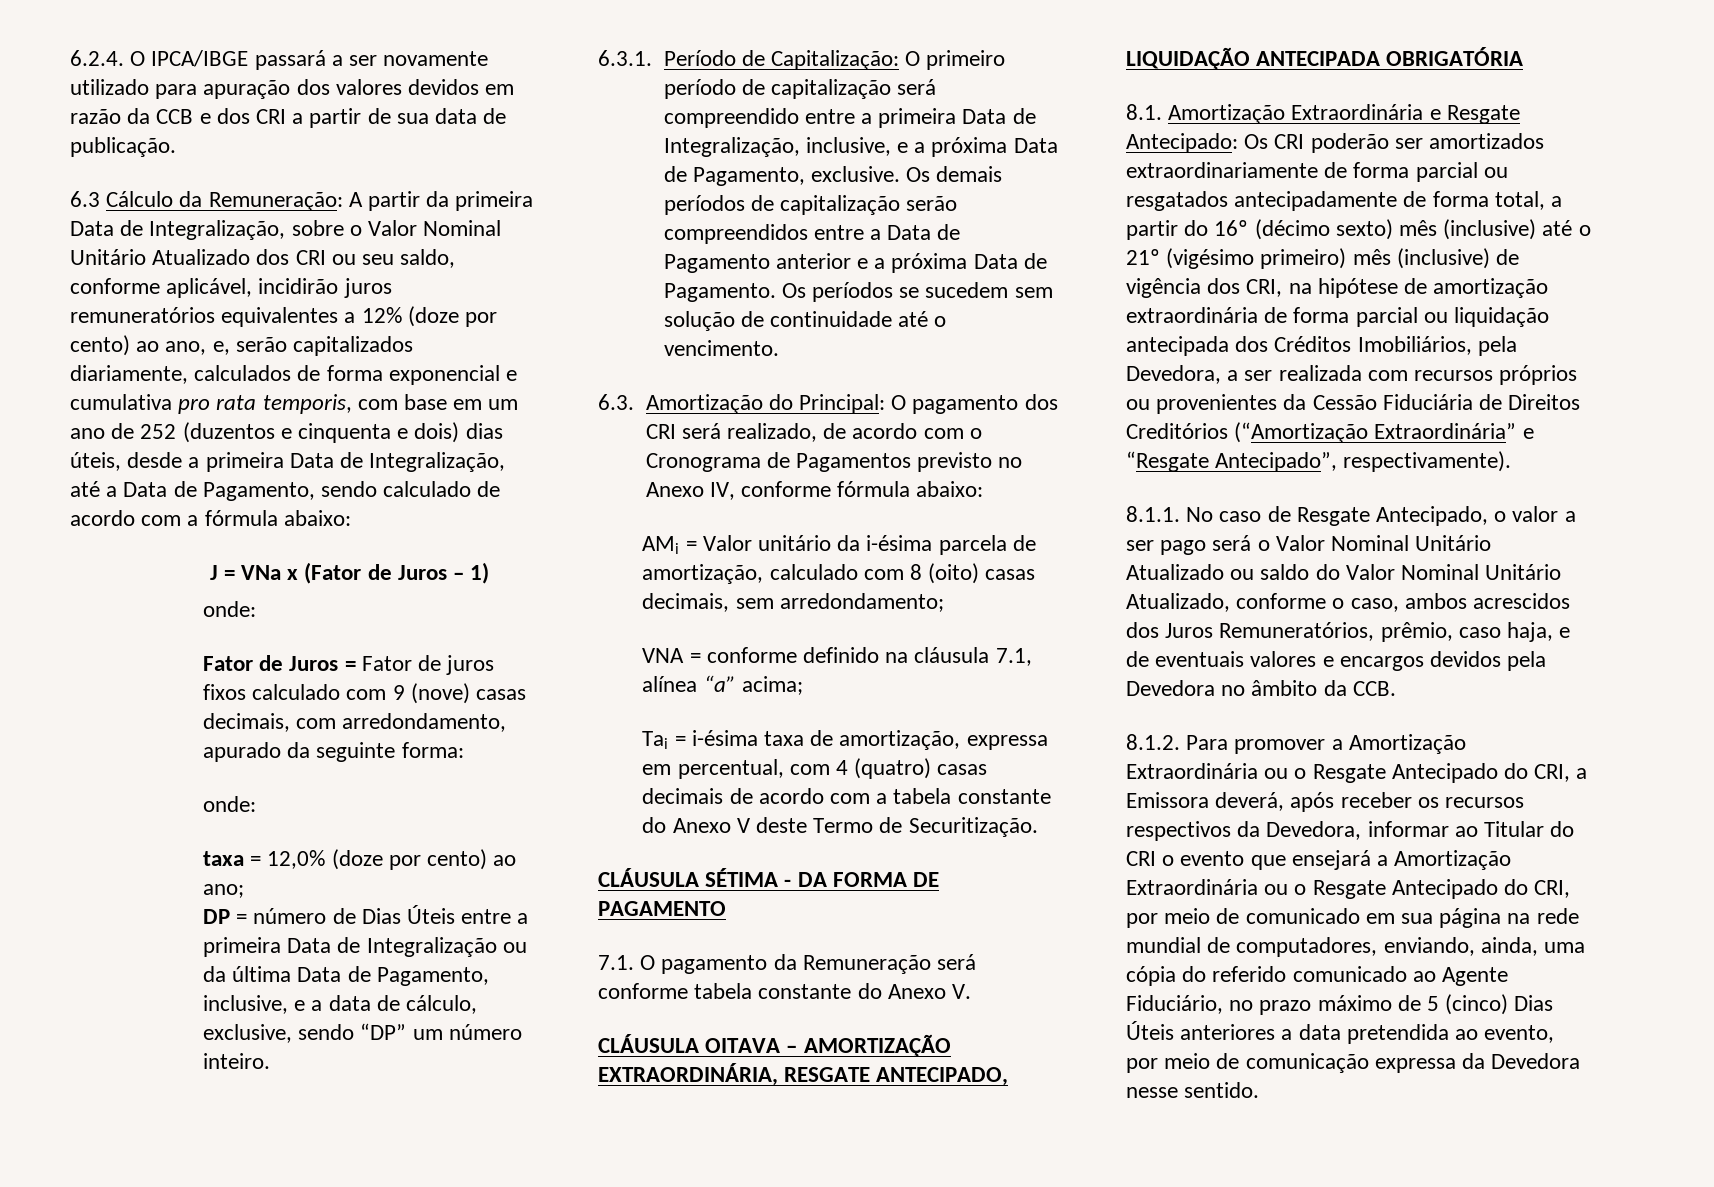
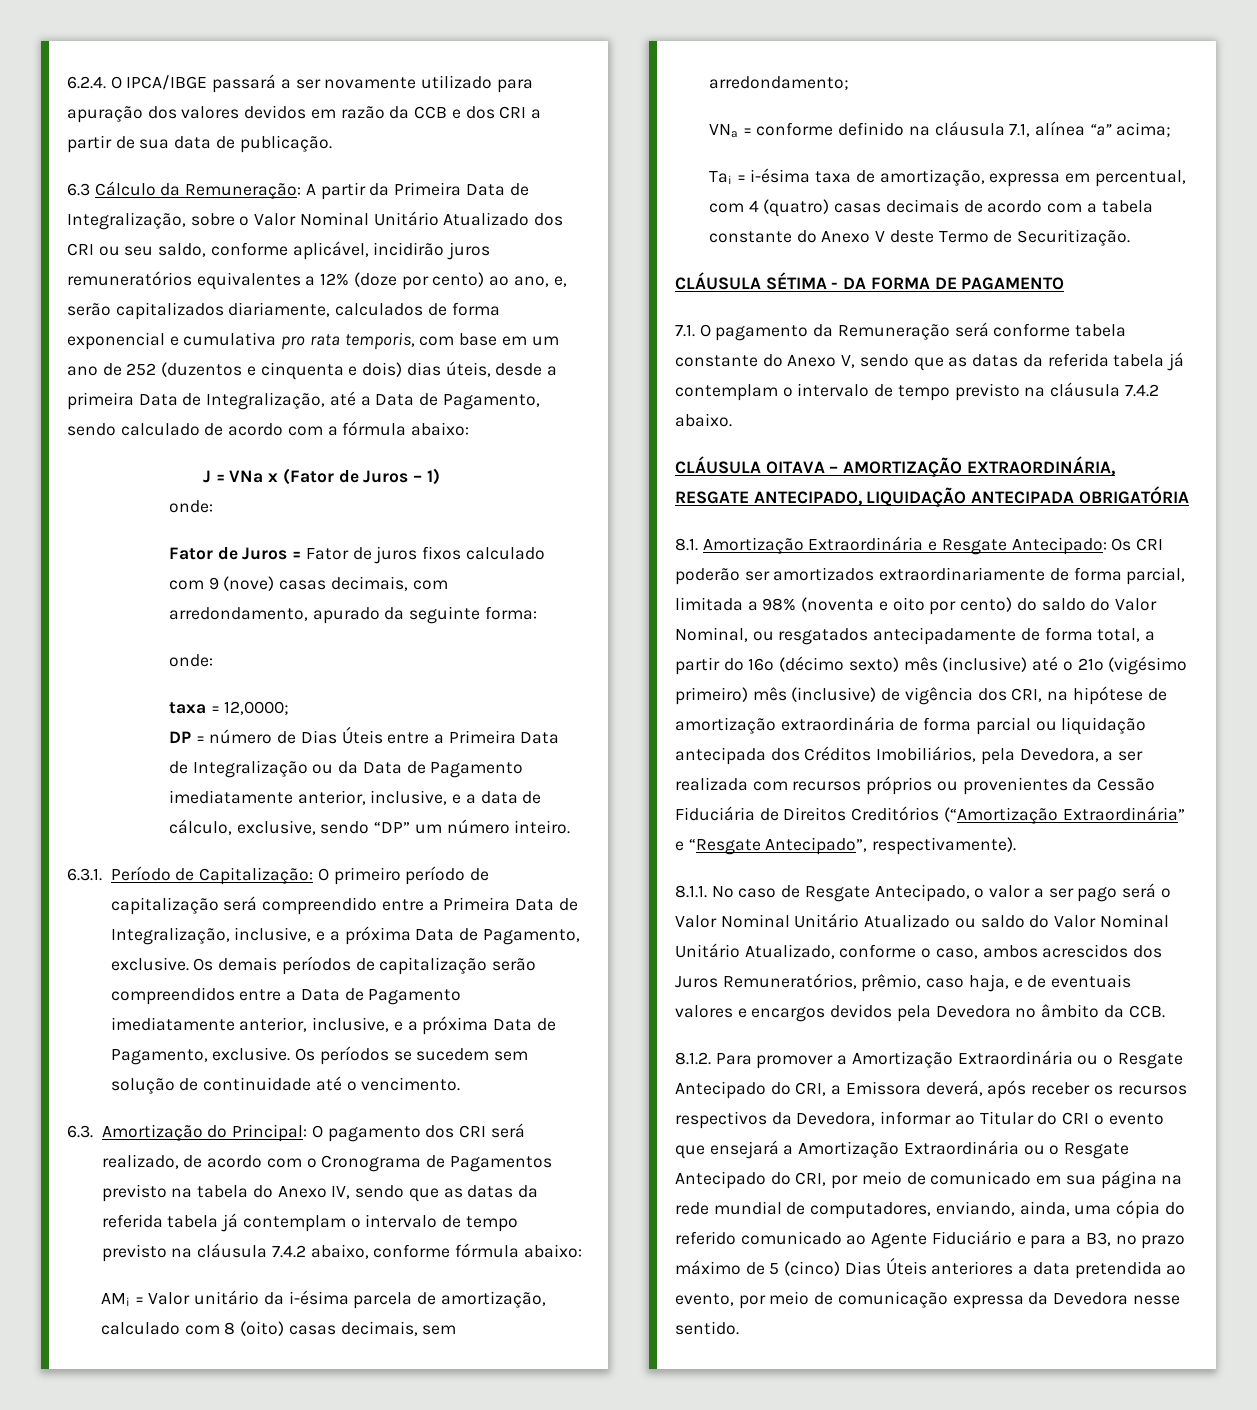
- A partir da primeira Data de Integralização, sobre o Valor Nominal Unitário Atualizado dos CRI ou seu saldo, conforme aplicável, incidirão juros remuneratórios equivalentes a 12% (doze por cento) ao ano, e, serão capitalizados diariamente, calculados de forma exponencial e cumulativa pro rata temporis, com base em um ano de 252 (duzentos e cinquenta e dois) dias úteis, desde a primeira Data de Integralização, até a Data de Pagamento, sendo calculado de acordo com a fórmula abaixo:
+ A partir da Primeira Data de Integralização, sobre o Valor Nominal Unitário Atualizado dos CRI ou seu saldo, conforme aplicável, incidirão juros remuneratórios equivalentes a 12% (doze por cento) ao ano, e, serão capitalizados diariamente, calculados de forma exponencial e cumulativa pro rata temporis, com base em um ano de 252 (duzentos e cinquenta e dois) dias úteis, desde a primeira Data de Integralização, até a Data de Pagamento, sendo calculado de acordo com a fórmula abaixo:
- taxa = 12,0% (doze por cento) ao ano;
+ taxa = 12,0000;
- DP = número de Dias Úteis entre a primeira Data de Integralização ou da última Data de Pagamento, inclusive, e a data de cálculo, exclusive, sendo “DP” um número inteiro.
+ DP = número de Dias Úteis entre a Primeira Data de Integralização ou da Data de Pagamento imediatamente anterior, inclusive, e a data de cálculo, exclusive, sendo “DP” um número inteiro.
- 6.3.1. Período de Capitalização: O primeiro período de capitalização será compreendido entre a primeira Data de Integralização, inclusive, e a próxima Data de Pagamento, exclusive.
+ 6.3.1. Período de Capitalização: O primeiro período de capitalização será compreendido entre a Primeira Data de Integralização, inclusive, e a próxima Data de Pagamento, exclusive.
- Os demais períodos de capitalização serão compreendidos entre a Data de Pagamento anterior e a próxima Data de Pagamento.
+ Os demais períodos de capitalização serão compreendidos entre a Data de Pagamento imediatamente anterior, inclusive, e a próxima Data de Pagamento, exclusive.
- 6.3. Amortização do Principal: O pagamento dos CRI será realizado, de acordo com o Cronograma de Pagamentos previsto no Anexo IV, conforme fórmula abaixo:
+ 6.3. Amortização do Principal: O pagamento dos CRI será realizado, de acordo com o Cronograma de Pagamentos previsto na tabela do Anexo IV, sendo que as datas da referida tabela já contemplam o intervalo de tempo previsto na cláusula 7.4.2 abaixo, conforme fórmula abaixo:
- VNA = conforme definido na cláusula 7.1, alínea “a” acima;
+ VNa = conforme definido na cláusula 7.1, alínea “a” acima;
- 7.1. O pagamento da Remuneração será conforme tabela constante do Anexo V.
+ 7.1. O pagamento da Remuneração será conforme tabela constante do Anexo V, sendo que as datas da referida tabela já contemplam o intervalo de tempo previsto na cláusula 7.4.2 abaixo.
- Os CRI poderão ser amortizados extraordinariamente de forma parcial ou resgatados antecipadamente de forma total, a partir do 16º (décimo sexto) mês (inclusive) até o 21º (vigésimo primeiro) mês (inclusive) de vigência dos CRI, na hipótese de amortização extraordinária de forma parcial ou liquidação antecipada dos Créditos Imobiliários, pela Devedora, a ser realizada com recursos próprios ou provenientes da Cessão Fiduciária de Direitos Creditórios (“Amortização Extraordinária” e “Resgate Antecipado”, respectivamente).
+ Os CRI poderão ser amortizados extraordinariamente de forma parcial, limitada a 98% (noventa e oito por cento) do saldo do Valor Nominal, ou resgatados antecipadamente de forma total, a partir do 16º (décimo sexto) mês (inclusive) até o 21º (vigésimo primeiro) mês (inclusive) de vigência dos CRI, na hipótese de amortização extraordinária de forma parcial ou liquidação antecipada dos Créditos Imobiliários, pela Devedora, a ser realizada com recursos próprios ou provenientes da Cessão Fiduciária de Direitos Creditórios (“Amortização Extraordinária” e “Resgate Antecipado”, respectivamente).
- 8.1.2. Para promover a Amortização Extraordinária ou o Resgate Antecipado do CRI, a Emissora deverá, após receber os recursos respectivos da Devedora, informar ao Titular do CRI o evento que ensejará a Amortização Extraordinária ou o Resgate Antecipado do CRI, por meio de comunicado em sua página na rede mundial de computadores, enviando, ainda, uma cópia do referido comunicado ao Agente Fiduciário, no prazo máximo de 5 (cinco) Dias Úteis anteriores a data pretendida ao evento, por meio de comunicação expressa da Devedora nesse sentido.
+ 8.1.2. Para promover a Amortização Extraordinária ou o Resgate Antecipado do CRI, a Emissora deverá, após receber os recursos respectivos da Devedora, informar ao Titular do CRI o evento que ensejará a Amortização Extraordinária ou o Resgate Antecipado do CRI, por meio de comunicado em sua página na rede mundial de computadores, enviando, ainda, uma cópia do referido comunicado ao Agente Fiduciário e para a B3, no prazo máximo de 5 (cinco) Dias Úteis anteriores a data pretendida ao evento, por meio de comunicação expressa da Devedora nesse sentido.

